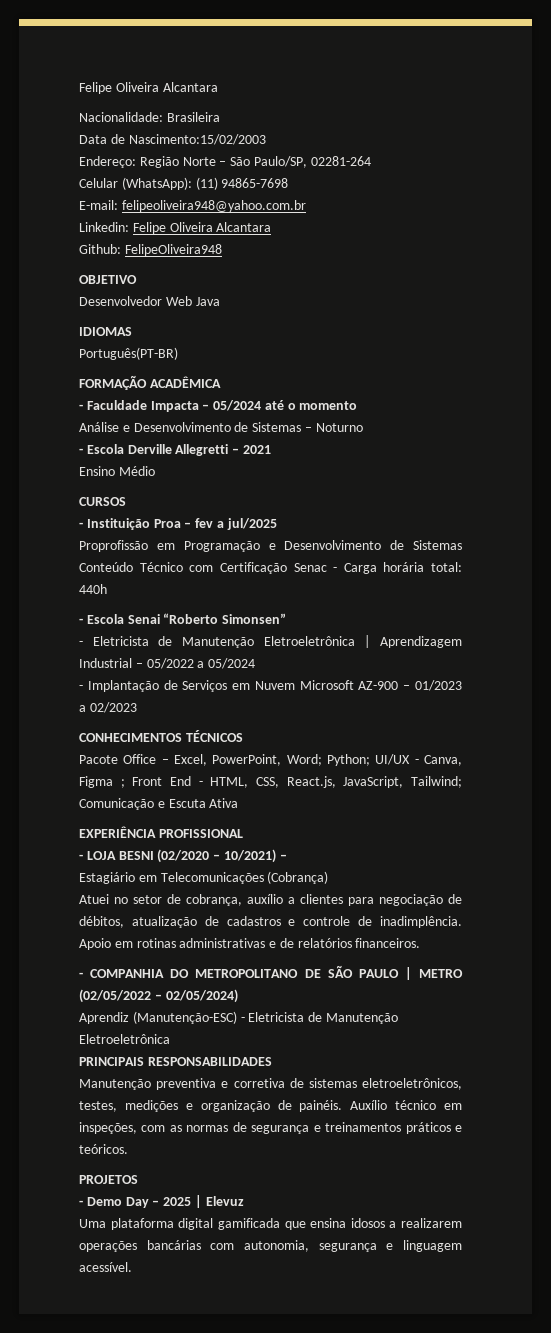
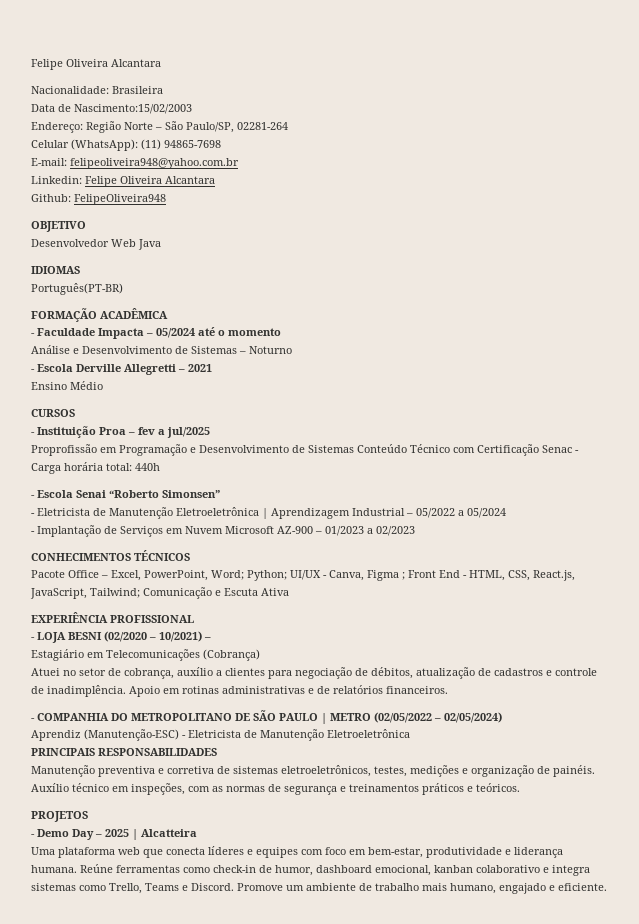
- - Demo Day – 2025 | Elevuz
+ - Demo Day – 2025 | Alcatteira
- Uma plataforma digital gamificada que ensina idosos a realizarem operações bancárias com autonomia, segurança e linguagem acessível.
+ Uma plataforma web que conecta líderes e equipes com foco em bem-estar, produtividade e liderança humana. Reúne ferramentas como check-in de humor, dashboard emocional, kanban colaborativo e integra sistemas como Trello, Teams e Discord. Promove um ambiente de trabalho mais humano, engajado e eficiente.

